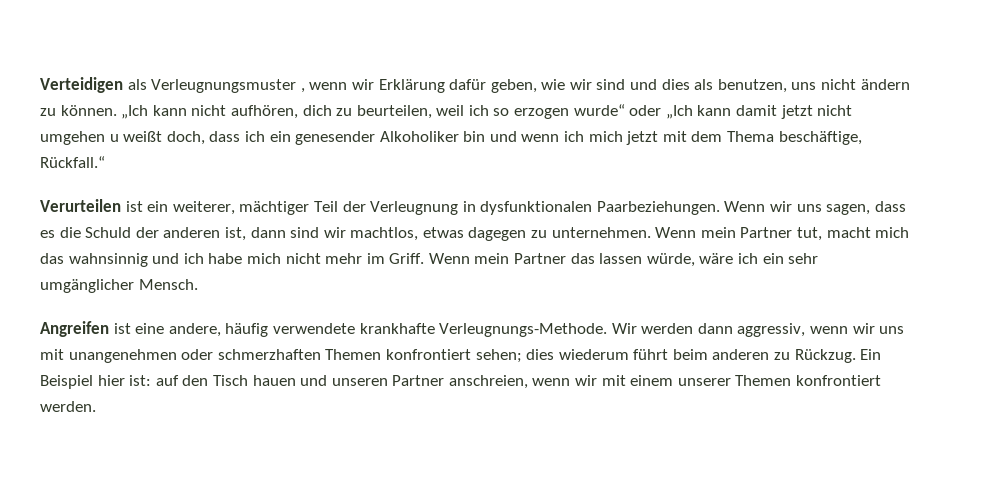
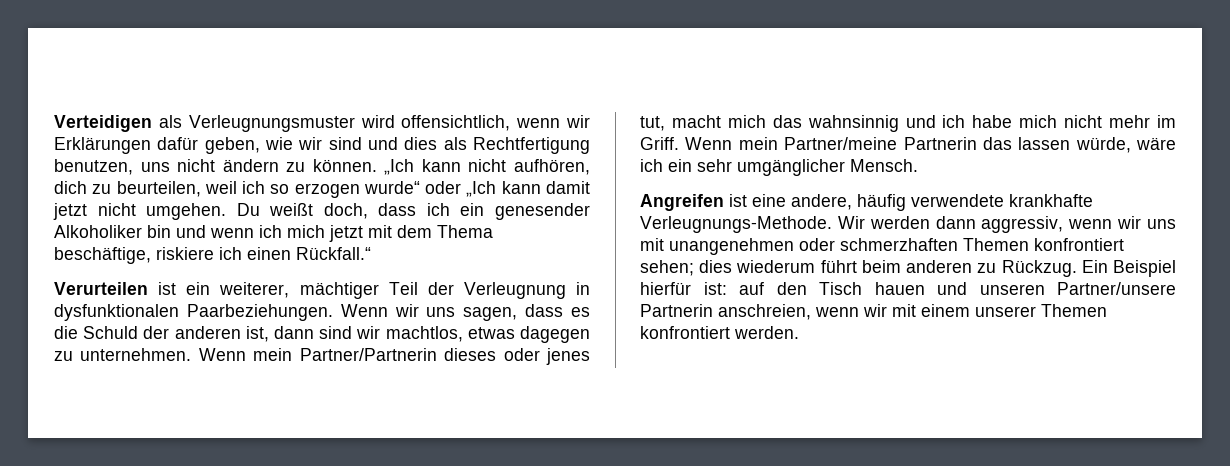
- Verteidigen als Verleugnungsmuster , wenn wir Erklärung dafür geben, wie wir sind und dies als benutzen, uns nicht ändern zu können.
+ Verteidigen als Verleugnungsmuster wird offensichtlich, wenn wir Erklärungen dafür geben, wie wir sind und dies als Rechtfertigung benutzen, uns nicht ändern zu können.
- „Ich kann nicht aufhören, dich zu beurteilen, weil ich so erzogen wurde“ oder „Ich kann damit jetzt nicht umgehen u weißt doch, dass ich ein genesender Alkoholiker bin und wenn ich mich jetzt mit dem Thema beschäftige, Rückfall.“
+ „Ich kann nicht aufhören, dich zu beurteilen, weil ich so erzogen wurde“ oder „Ich kann damit jetzt nicht umgehen. Du weißt doch, dass ich ein genesender Alkoholiker bin und wenn ich mich jetzt mit dem Thema beschäftige, riskiere ich einen Rückfall.“
- Wenn mein Partner tut, macht mich das wahnsinnig und ich habe mich nicht mehr im Griff.
+ Wenn mein Partner/Partnerin dieses oder jenes tut, macht mich das wahnsinnig und ich habe mich nicht mehr im Griff.
- Wenn mein Partner das lassen würde, wäre ich ein sehr umgänglicher Mensch.
+ Wenn mein Partner/meine Partnerin das lassen würde, wäre ich ein sehr umgänglicher Mensch.
- Ein Beispiel hier ist: auf den Tisch hauen und unseren Partner anschreien, wenn wir mit einem unserer Themen konfrontiert werden.
+ Ein Beispiel hierfür ist: auf den Tisch hauen und unseren Partner/unsere Partnerin anschreien, wenn wir mit einem unserer Themen konfrontiert werden.

